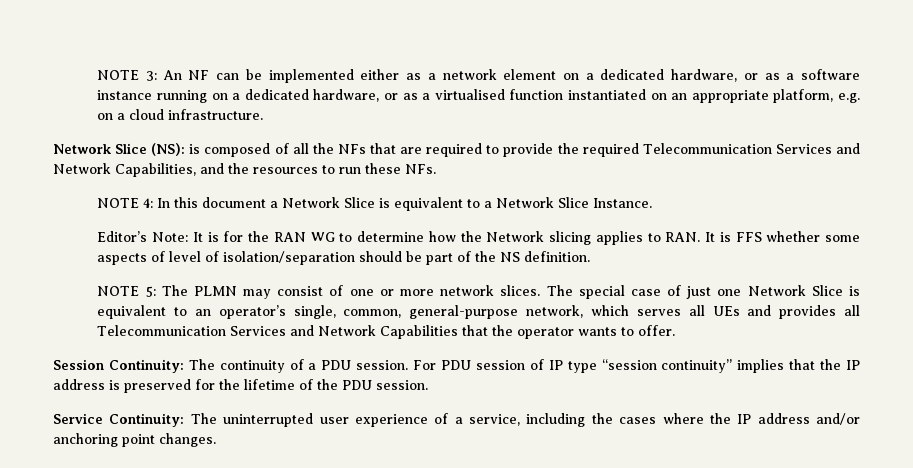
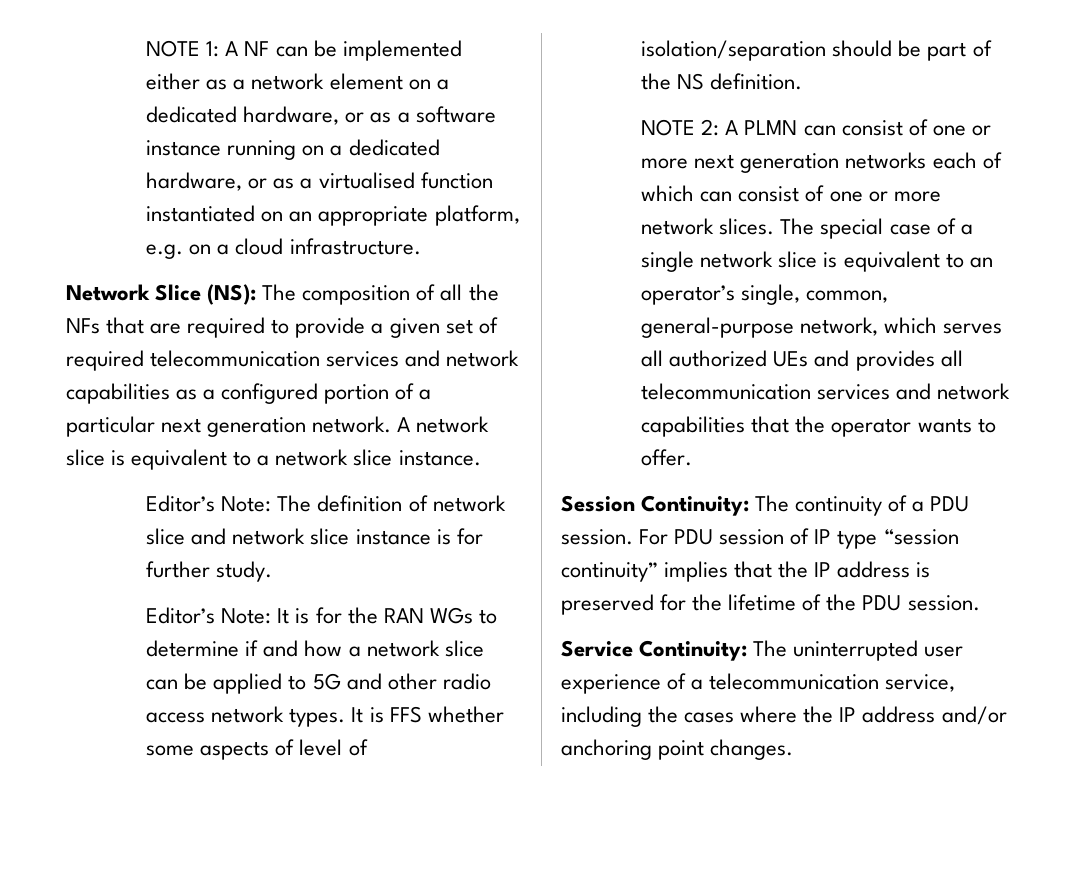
- NOTE 3: An NF can be implemented either as a network element on a dedicated hardware, or as a software instance running on a dedicated hardware, or as a virtualised function instantiated on an appropriate platform, e.g. on a cloud infrastructure.
+ NOTE 1: A NF can be implemented either as a network element on a dedicated hardware, or as a software instance running on a dedicated hardware, or as a virtualised function instantiated on an appropriate platform, e.g. on a cloud infrastructure.
- Network Slice (NS): is composed of all the NFs that are required to provide the required Telecommunication Services and Network Capabilities, and the resources to run these NFs.
- NOTE 4: In this document a Network Slice is equivalent to a Network Slice Instance.
+ Network Slice (NS): The composition of all the NFs that are required to provide a given set of required telecommunication services and network capabilities as a configured portion of a particular next generation network. A network slice is equivalent to a network slice instance.
+ Editor’s Note: The definition of network slice and network slice instance is for further study.
- Editor’s Note: It is for the RAN WG to determine how the Network slicing applies to RAN. It is FFS whether some aspects of level of isolation/separation should be part of the NS definition.
+ Editor’s Note: It is for the RAN WGs to determine if and how a network slice can be applied to 5G and other radio access network types. It is FFS whether some aspects of level of isolation/separation should be part of the NS definition.
- NOTE 5: The PLMN may consist of one or more network slices.
+ NOTE 2: A PLMN can consist of one or more next generation networks each of which can consist of one or more network slices.
- The special case of just one Network Slice is equivalent to an operator’s single, common, general-purpose network, which serves all UEs and provides all Telecommunication Services and Network Capabilities that the operator wants to offer.
+ The special case of a single network slice is equivalent to an operator’s single, common, general-purpose network, which serves all authorized UEs and provides all telecommunication services and network capabilities that the operator wants to offer.
- Service Continuity: The uninterrupted user experience of a service, including the cases where the IP address and/or anchoring point changes.
+ Service Continuity: The uninterrupted user experience of a telecommunication service, including the cases where the IP address and/or anchoring point changes.

